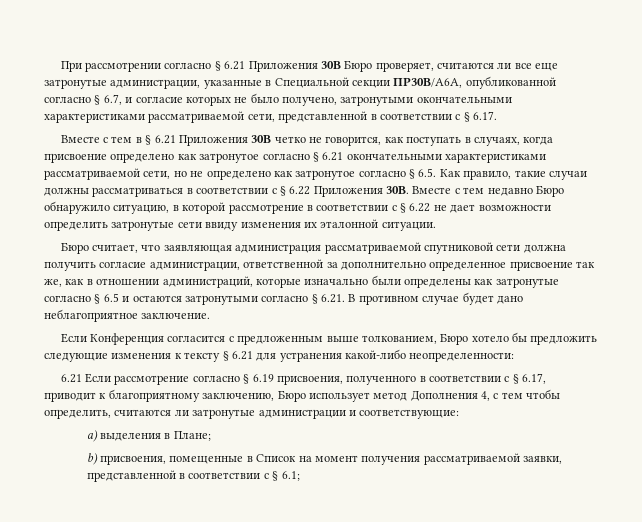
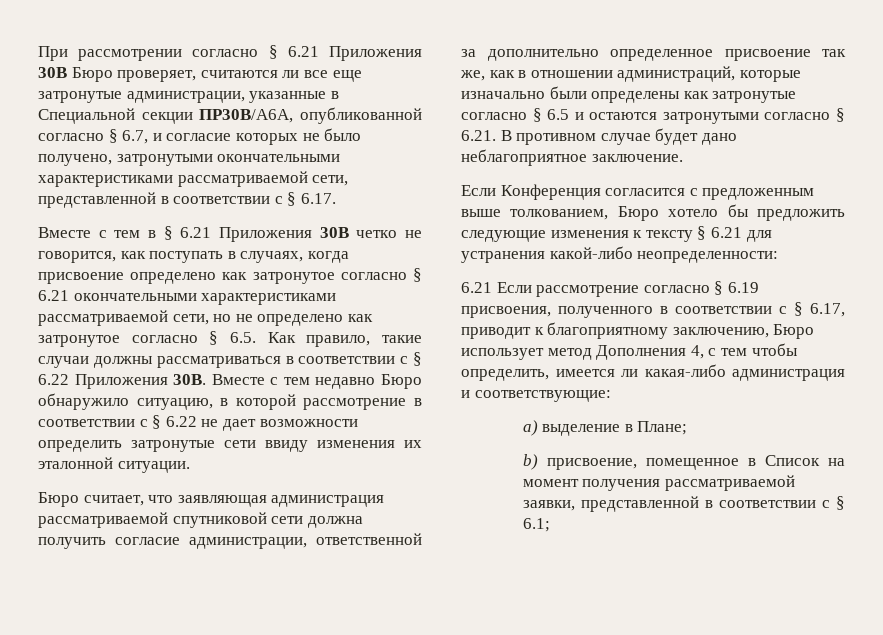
- 6.21 Если рассмотрение согласно § 6.19 присвоения, полученного в соответствии с § 6.17, приводит к благоприятному заключению, Бюро использует метод Дополнения 4, с тем чтобы определить, считаются ли затронутые администрации и соответствующие:
+ 6.21 Если рассмотрение согласно § 6.19 присвоения, полученного в соответствии с § 6.17, приводит к благоприятному заключению, Бюро использует метод Дополнения 4, с тем чтобы определить, имеется ли какая-либо администрация и соответствующие:
- a) выделения в Плане;
+ a) выделение в Плане;
- b) присвоения, помещенные в Список на момент получения рассматриваемой заявки, представленной в соответствии с § 6.1;
+ b) присвоение, помещенное в Список на момент получения рассматриваемой заявки, представленной в соответствии с § 6.1;

